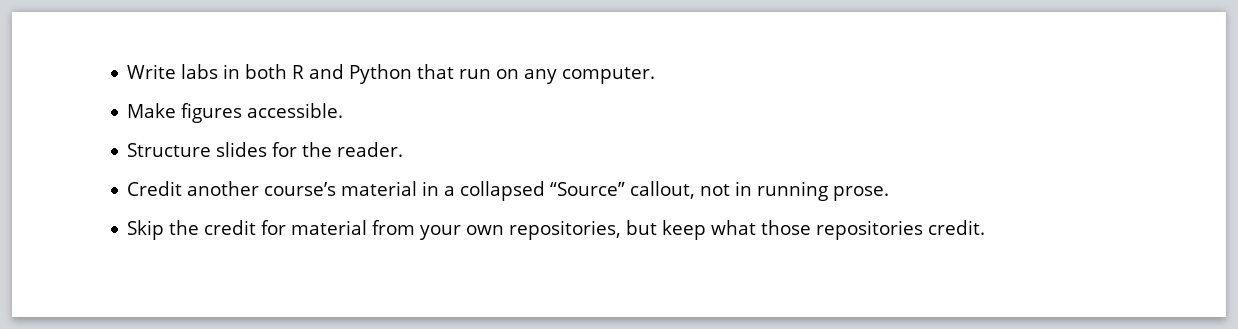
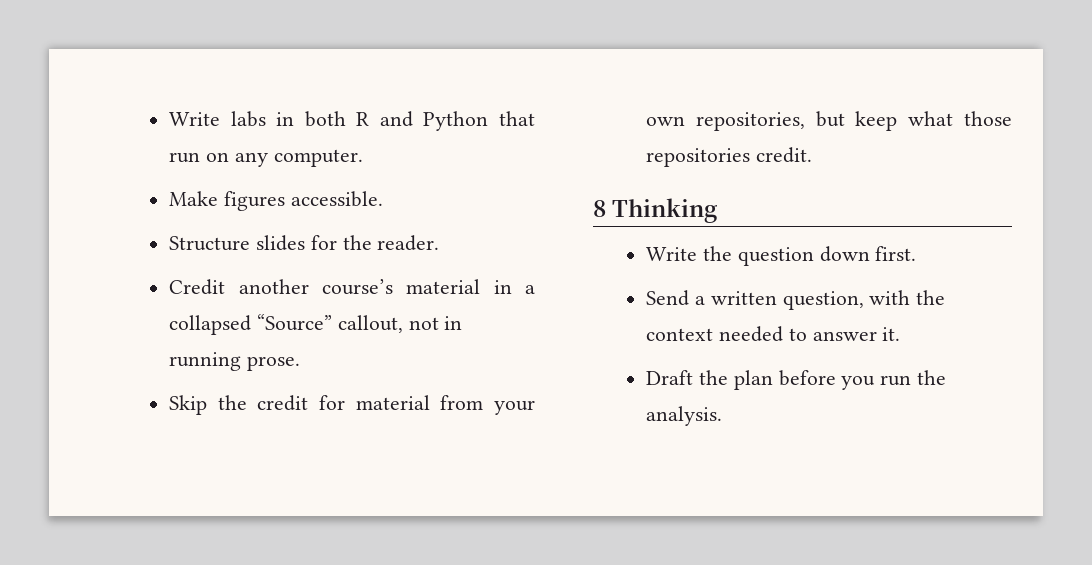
+ 8 Thinking
+ Write the question down first.
+ Send a written question, with the context needed to answer it.
+ Draft the plan before you run the analysis.

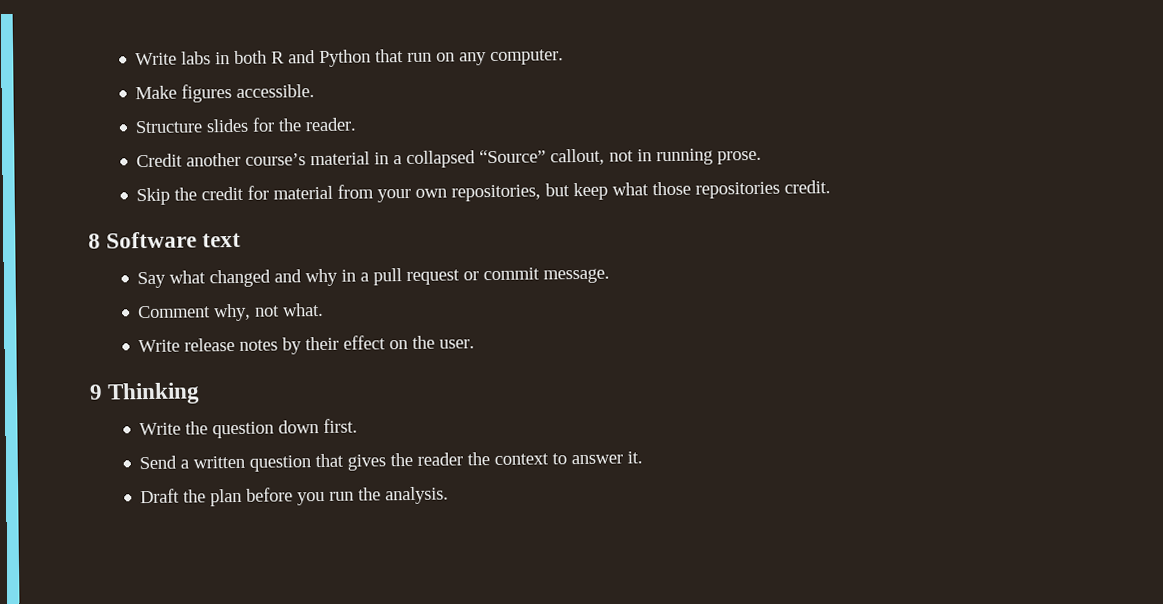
- 8 Thinking
+ 8 Software text
+ Say what changed and why in a pull request or commit message.
+ Comment why, not what.
+ Write release notes by their effect on the user.
+ 9 Thinking
- Send a written question, with the context needed to answer it.
+ Send a written question that gives the reader the context to answer it.

